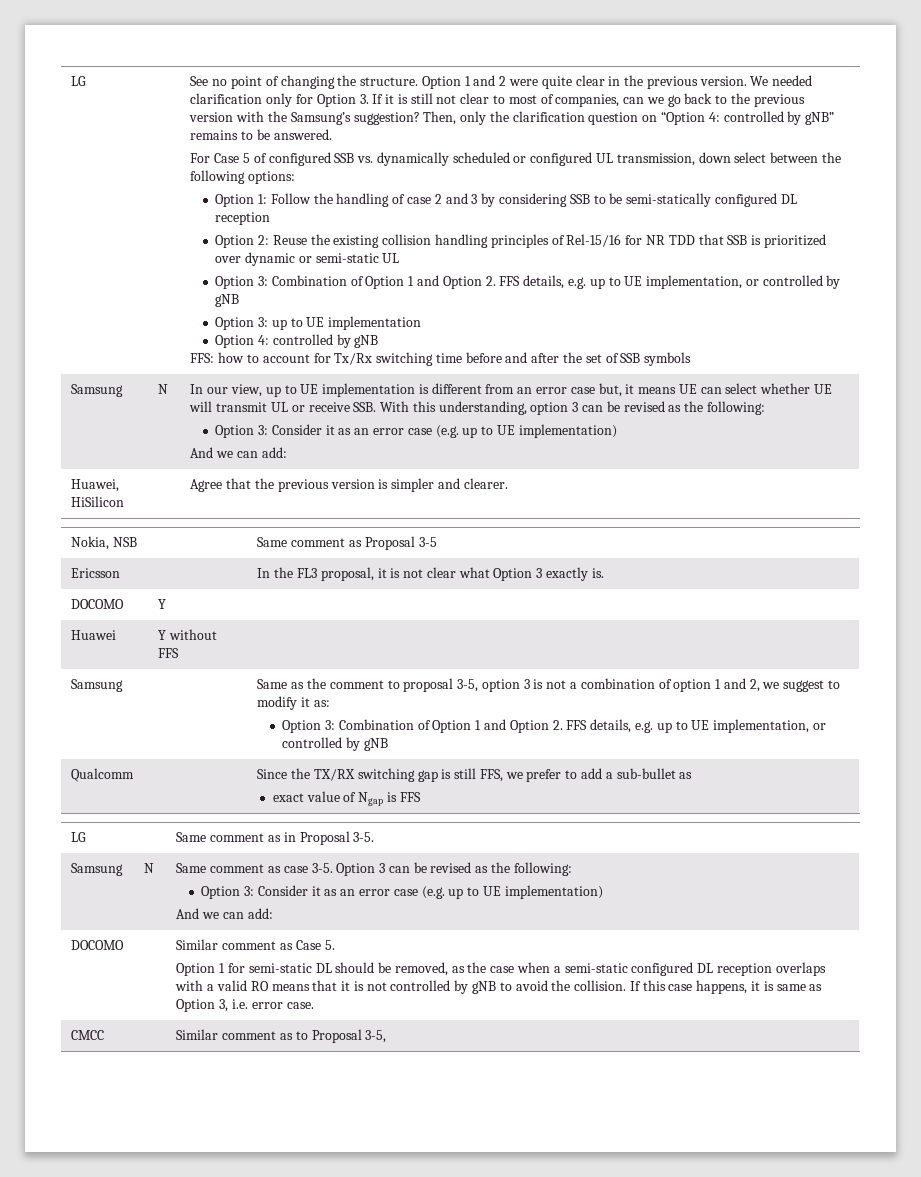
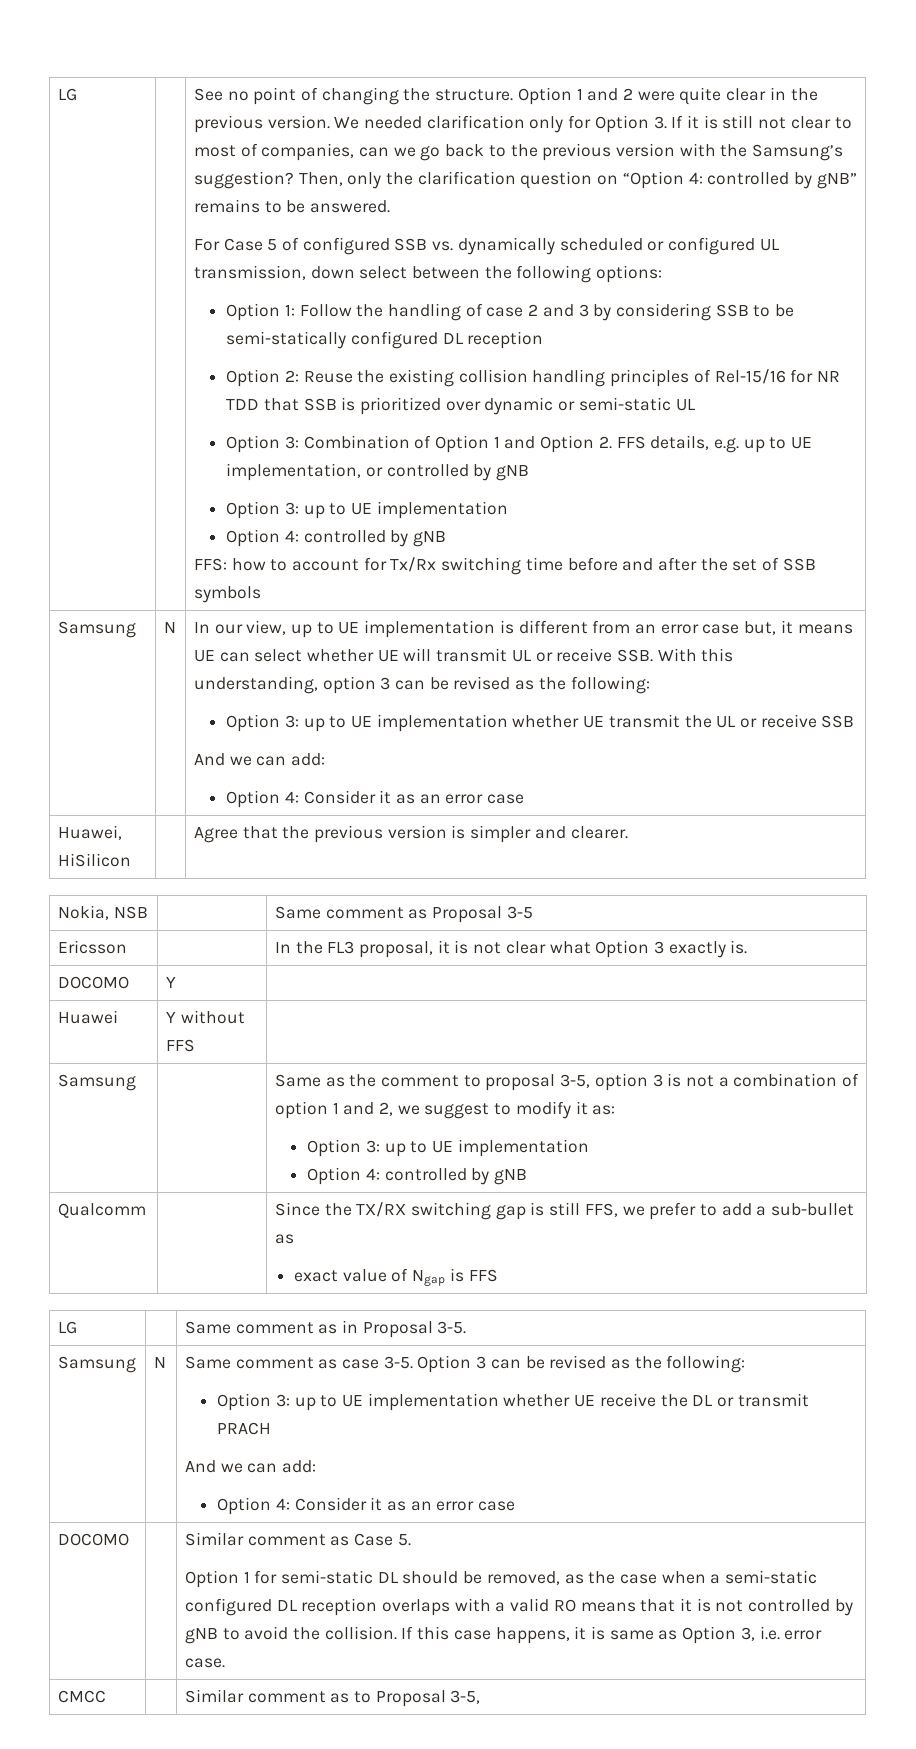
  In our view, up to UE implementation is different from an error case but, it means UE can select whether UE will transmit UL or receive SSB. With this understanding, option 3 can be revised as the following:
- Option 3: Consider it as an error case (e.g. up to UE implementation)
+ Option 3: up to UE implementation whether UE transmit the UL or receive SSB
  And we can add:
+ Option 4: Consider it as an error case
  Same as the comment to proposal 3-5, option 3 is not a combination of option 1 and 2, we suggest to modify it as:
- Option 3: Combination of Option 1 and Option 2. FFS details, e.g. up to UE implementation, or controlled by gNB
+ Option 3: up to UE implementation
+ Option 4: controlled by gNB
  Option 3 can be revised as the following:
- Option 3: Consider it as an error case (e.g. up to UE implementation)
+ Option 3: up to UE implementation whether UE receive the DL or transmit PRACH
  And we can add:
+ Option 4: Consider it as an error case

